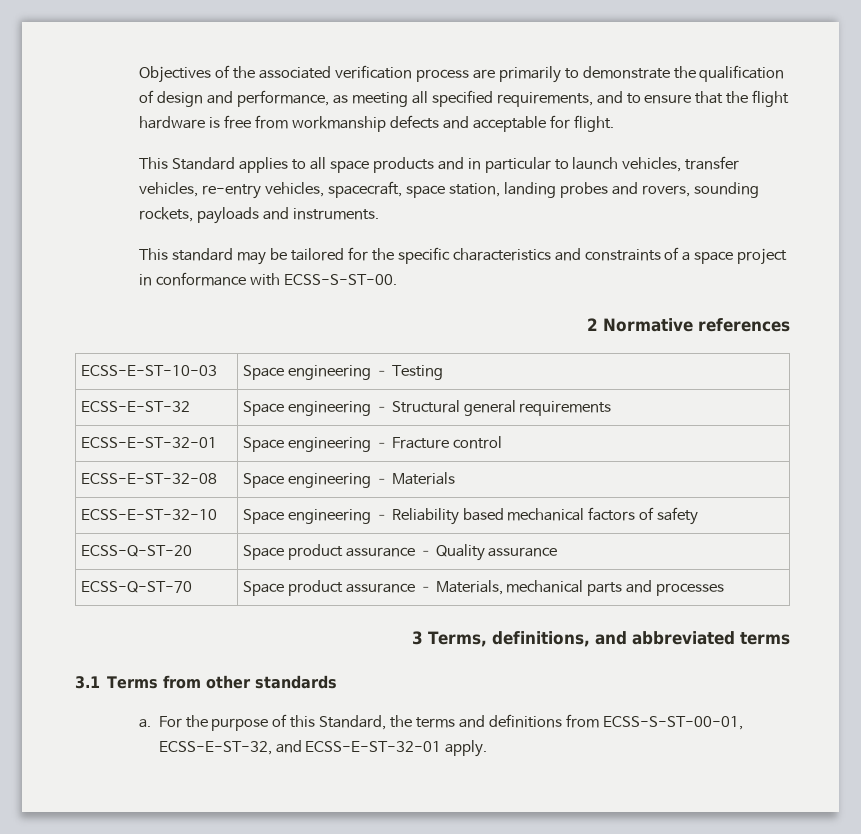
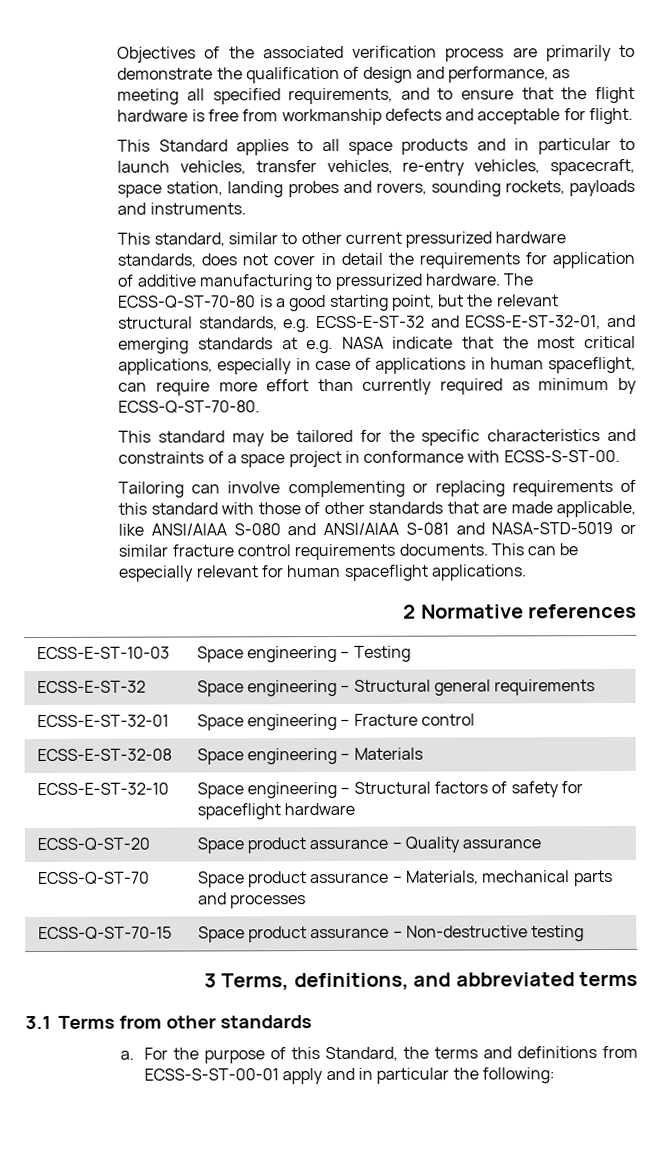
+ This standard, similar to other current pressurized hardware standards, does not cover in detail the requirements for application of additive manufacturing to pressurized hardware. The ECSS-Q-ST-70-80 is a good starting point, but the relevant structural standards, e.g. ECSS-E-ST-32 and ECSS-E-ST-32-01, and emerging standards at e.g. NASA indicate that the most critical applications, especially in case of applications in human spaceflight, can require more effort than currently required as minimum by ECSS-Q-ST-70-80.
+ Tailoring can involve complementing or replacing requirements of this standard with those of other standards that are made applicable, like ANSI/AIAA S-080 and ANSI/AIAA S-081 and NASA-STD-5019 or similar fracture control requirements documents. This can be especially relevant for human spaceflight applications.
- ECSS-E-ST-32-10 | Space engineering – Reliability based mechanical factors of safety
+ ECSS-E-ST-32-10 | Space engineering – Structural factors of safety for spaceflight hardware
+ ECSS-Q-ST-70-15 | Space product assurance – Non-destructive testing
- For the purpose of this Standard, the terms and definitions from ECSS-S-ST-00-01, ECSS-E-ST-32, and ECSS-E-ST-32-01 apply.
+ For the purpose of this Standard, the terms and definitions from ECSS-S-ST-00-01 apply and in particular the following:

